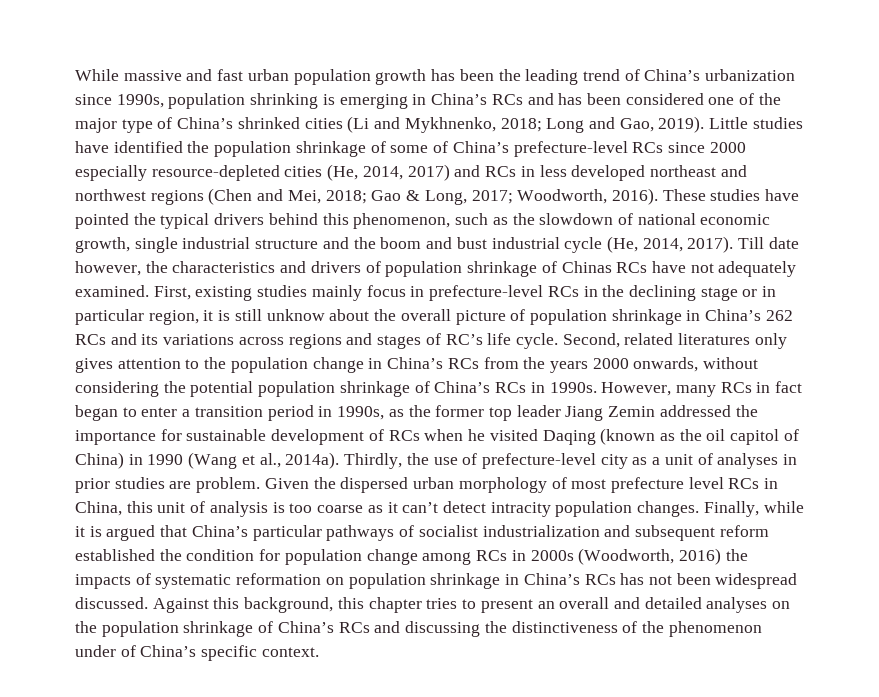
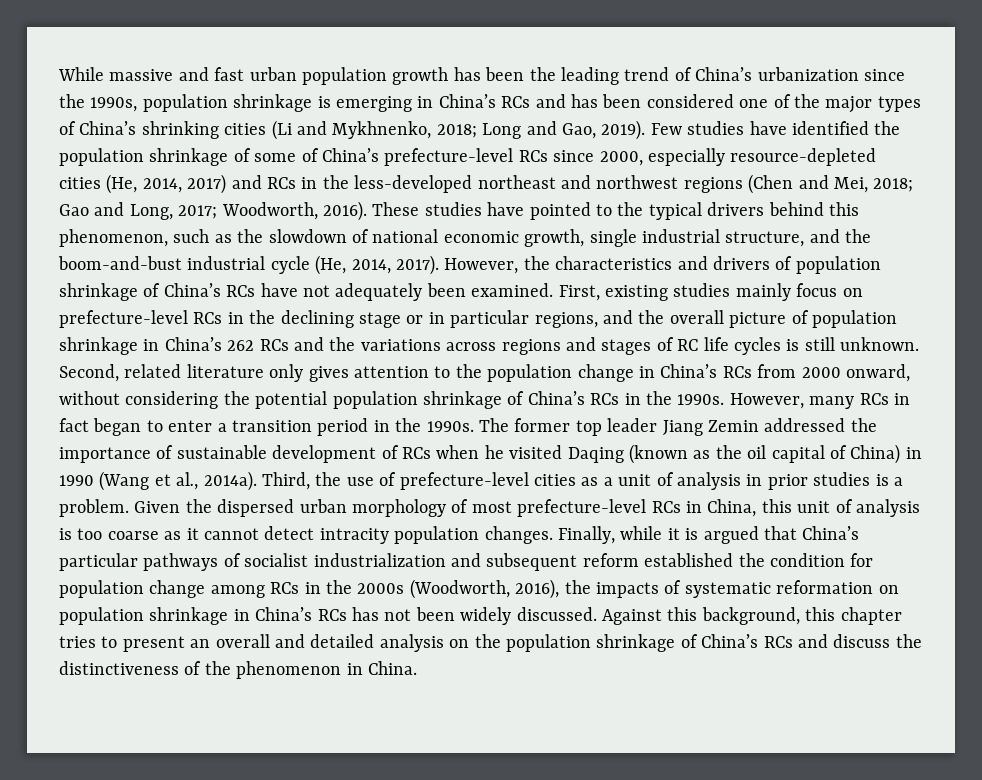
- While massive and fast urban population growth has been the leading trend of China’s urbanization since 1990s, population shrinking is emerging in China’s RCs and has been considered one of the major type of China’s shrinked cities (Li and Mykhnenko, 2018; Long and Gao, 2019).
+ While massive and fast urban population growth has been the leading trend of China’s urbanization since the 1990s, population shrinkage is emerging in China’s RCs and has been considered one of the major types of China’s shrinking cities (Li and Mykhnenko, 2018; Long and Gao, 2019).
- Little studies have identified the population shrinkage of some of China’s prefecture-level RCs since 2000 especially resource-depleted cities (He, 2014, 2017) and RCs in less developed northeast and northwest regions (Chen and Mei, 2018; Gao & Long, 2017; Woodworth, 2016).
+ Few studies have identified the population shrinkage of some of China’s prefecture-level RCs since 2000, especially resource-depleted cities (He, 2014, 2017) and RCs in the less-developed northeast and northwest regions (Chen and Mei, 2018; Gao and Long, 2017; Woodworth, 2016).
- These studies have pointed the typical drivers behind this phenomenon, such as the slowdown of national economic growth, single industrial structure and the boom and bust industrial cycle (He, 2014, 2017).
+ These studies have pointed to the typical drivers behind this phenomenon, such as the slowdown of national economic growth, single industrial structure, and the boom-and-bust industrial cycle (He, 2014, 2017).
- Till date however, the characteristics and drivers of population shrinkage of Chinas RCs have not adequately examined.
+ However, the characteristics and drivers of population shrinkage of China’s RCs have not adequately been examined.
- First, existing studies mainly focus in prefecture-level RCs in the declining stage or in particular region, it is still unknow about the overall picture of population shrinkage in China’s 262 RCs and its variations across regions and stages of RC’s life cycle.
+ First, existing studies mainly focus on prefecture-level RCs in the declining stage or in particular regions, and the overall picture of population shrinkage in China’s 262 RCs and the variations across regions and stages of RC life cycles is still unknown.
- Second, related literatures only gives attention to the population change in China’s RCs from the years 2000 onwards, without considering the potential population shrinkage of China’s RCs in 1990s.
+ Second, related literature only gives attention to the population change in China’s RCs from 2000 onward, without considering the potential population shrinkage of China’s RCs in the 1990s.
- However, many RCs in fact began to enter a transition period in 1990s, as the former top leader Jiang Zemin addressed the importance for sustainable development of RCs when he visited Daqing (known as the oil capitol of China) in 1990 (Wang et al., 2014a).
+ However, many RCs in fact began to enter a transition period in the 1990s. The former top leader Jiang Zemin addressed the importance of sustainable development of RCs when he visited Daqing (known as the oil capital of China) in 1990 (Wang et al., 2014a).
- Thirdly, the use of prefecture-level city as a unit of analyses in prior studies are problem.
+ Third, the use of prefecture-level cities as a unit of analysis in prior studies is a problem.
- Given the dispersed urban morphology of most prefecture level RCs in China, this unit of analysis is too coarse as it can’t detect intracity population changes.
+ Given the dispersed urban morphology of most prefecture-level RCs in China, this unit of analysis is too coarse as it cannot detect intracity population changes.
- Finally, while it is argued that China’s particular pathways of socialist industrialization and subsequent reform established the condition for population change among RCs in 2000s (Woodworth, 2016) the impacts of systematic reformation on population shrinkage in China’s RCs has not been widespread discussed.
+ Finally, while it is argued that China’s particular pathways of socialist industrialization and subsequent reform established the condition for population change among RCs in the 2000s (Woodworth, 2016), the impacts of systematic reformation on population shrinkage in China’s RCs has not been widely discussed.
- Against this background, this chapter tries to present an overall and detailed analyses on the population shrinkage of China’s RCs and discussing the distinctiveness of the phenomenon under of China’s specific context.
+ Against this background, this chapter tries to present an overall and detailed analysis on the population shrinkage of China’s RCs and discuss the distinctiveness of the phenomenon in China.

